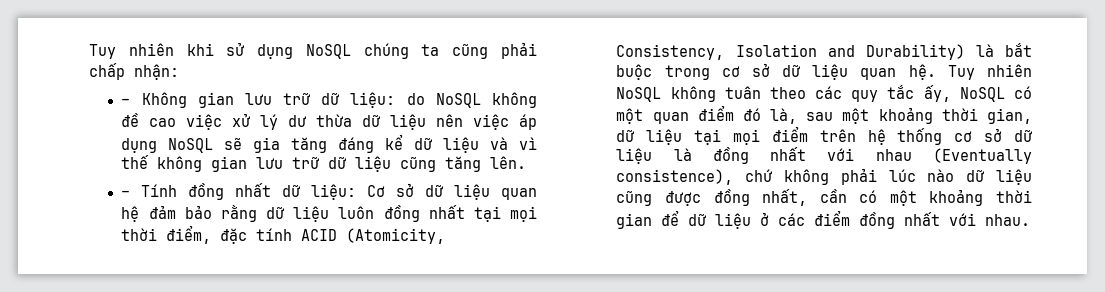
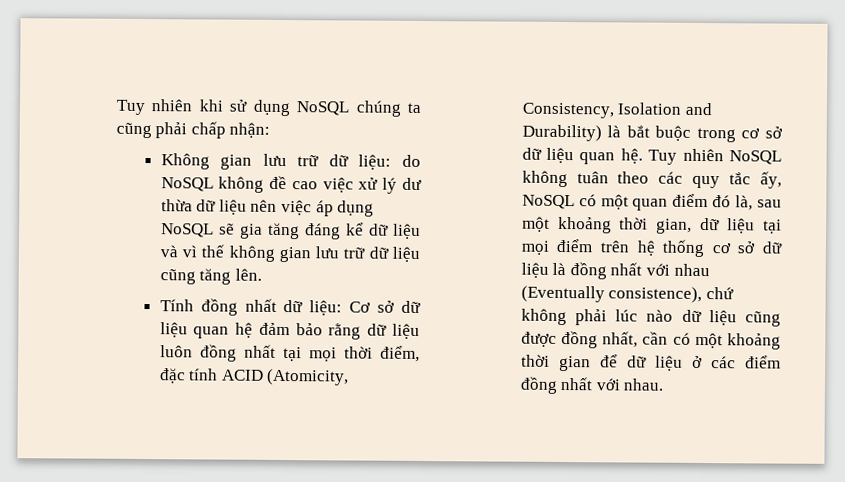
- – Không gian lưu trữ dữ liệu: do NoSQL không đề cao việc xử lý dư thừa dữ liệu nên việc áp dụng NoSQL sẽ gia tăng đáng kể dữ liệu và vì thế không gian lưu trữ dữ liệu cũng tăng lên.
+ Không gian lưu trữ dữ liệu: do NoSQL không đề cao việc xử lý dư thừa dữ liệu nên việc áp dụng NoSQL sẽ gia tăng đáng kể dữ liệu và vì thế không gian lưu trữ dữ liệu cũng tăng lên.
- – Tính đồng nhất dữ liệu: Cơ sở dữ liệu quan hệ đảm bảo rằng dữ liệu luôn đồng nhất tại mọi thời điểm, đặc tính ACID (Atomicity, Consistency, Isolation and Durability) là bắt buộc trong cơ sở dữ liệu quan hệ.
+ Tính đồng nhất dữ liệu: Cơ sở dữ liệu quan hệ đảm bảo rằng dữ liệu luôn đồng nhất tại mọi thời điểm, đặc tính ACID (Atomicity, Consistency, Isolation and Durability) là bắt buộc trong cơ sở dữ liệu quan hệ.

